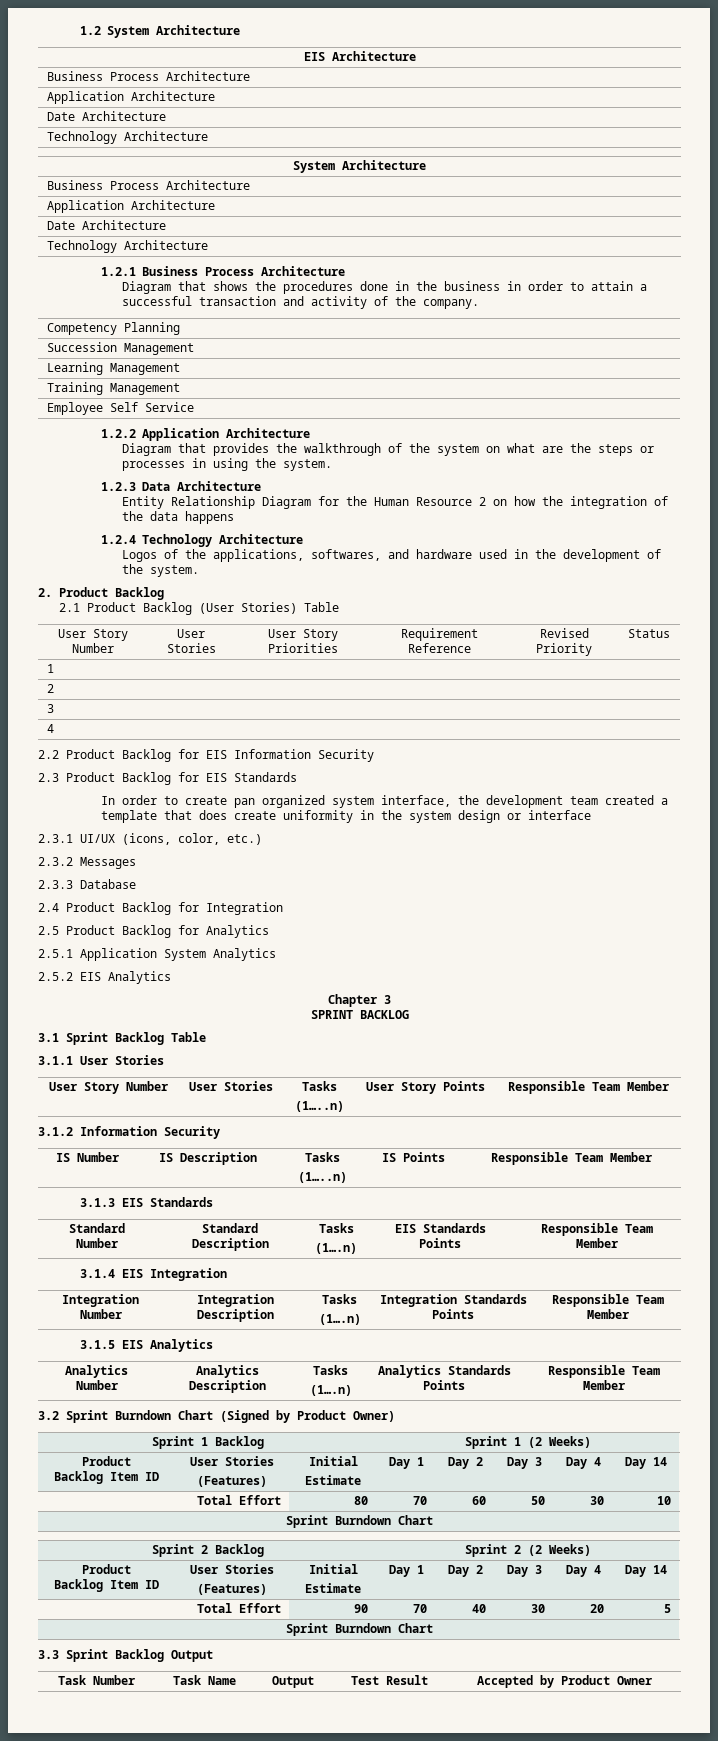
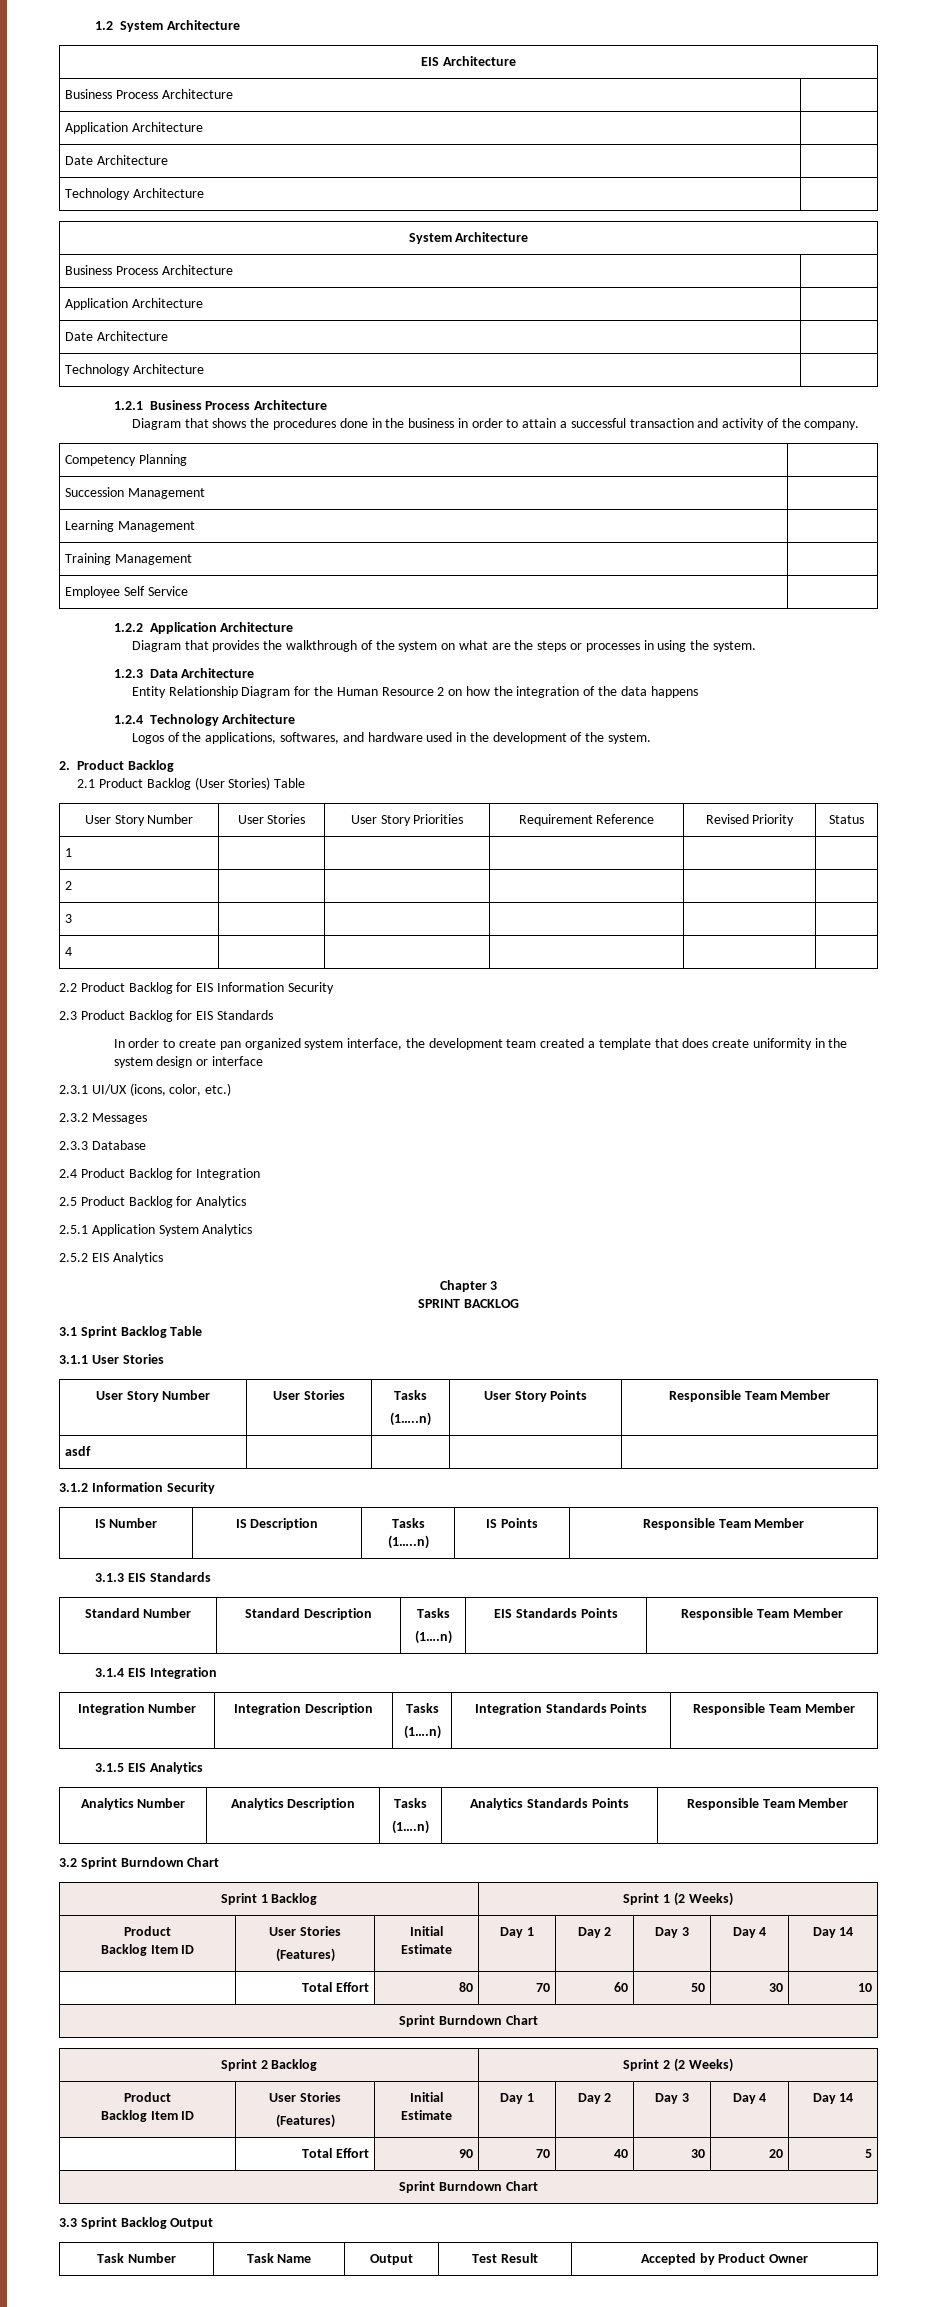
+ asdf | | | |
- 3.2 Sprint Burndown Chart (Signed by Product Owner)
+ 3.2 Sprint Burndown Chart

